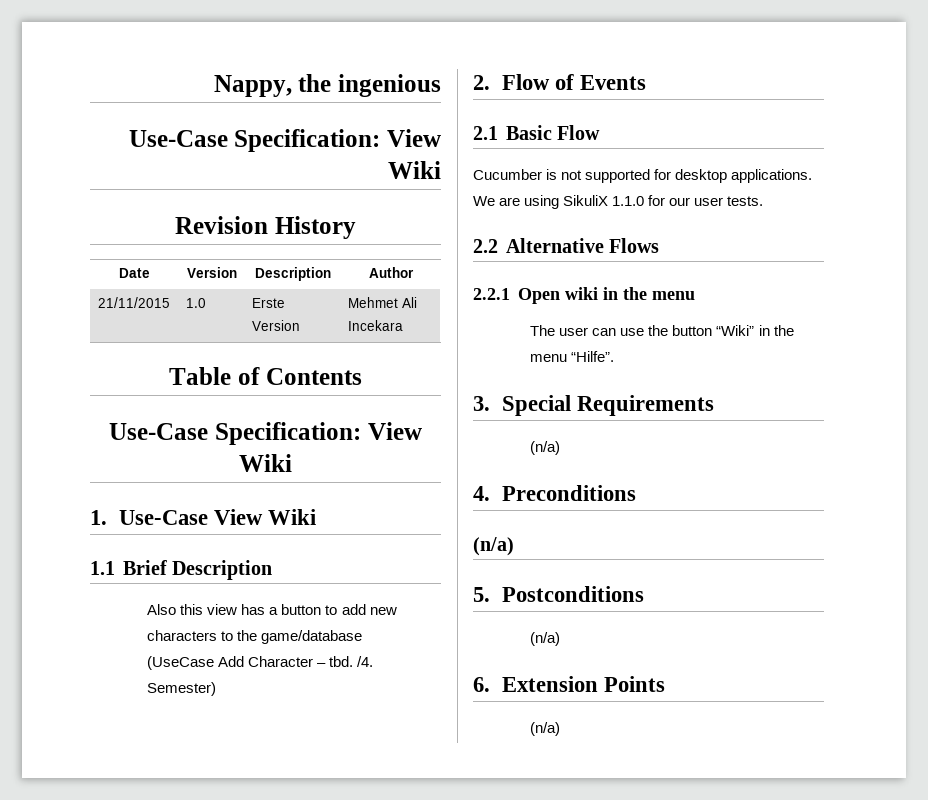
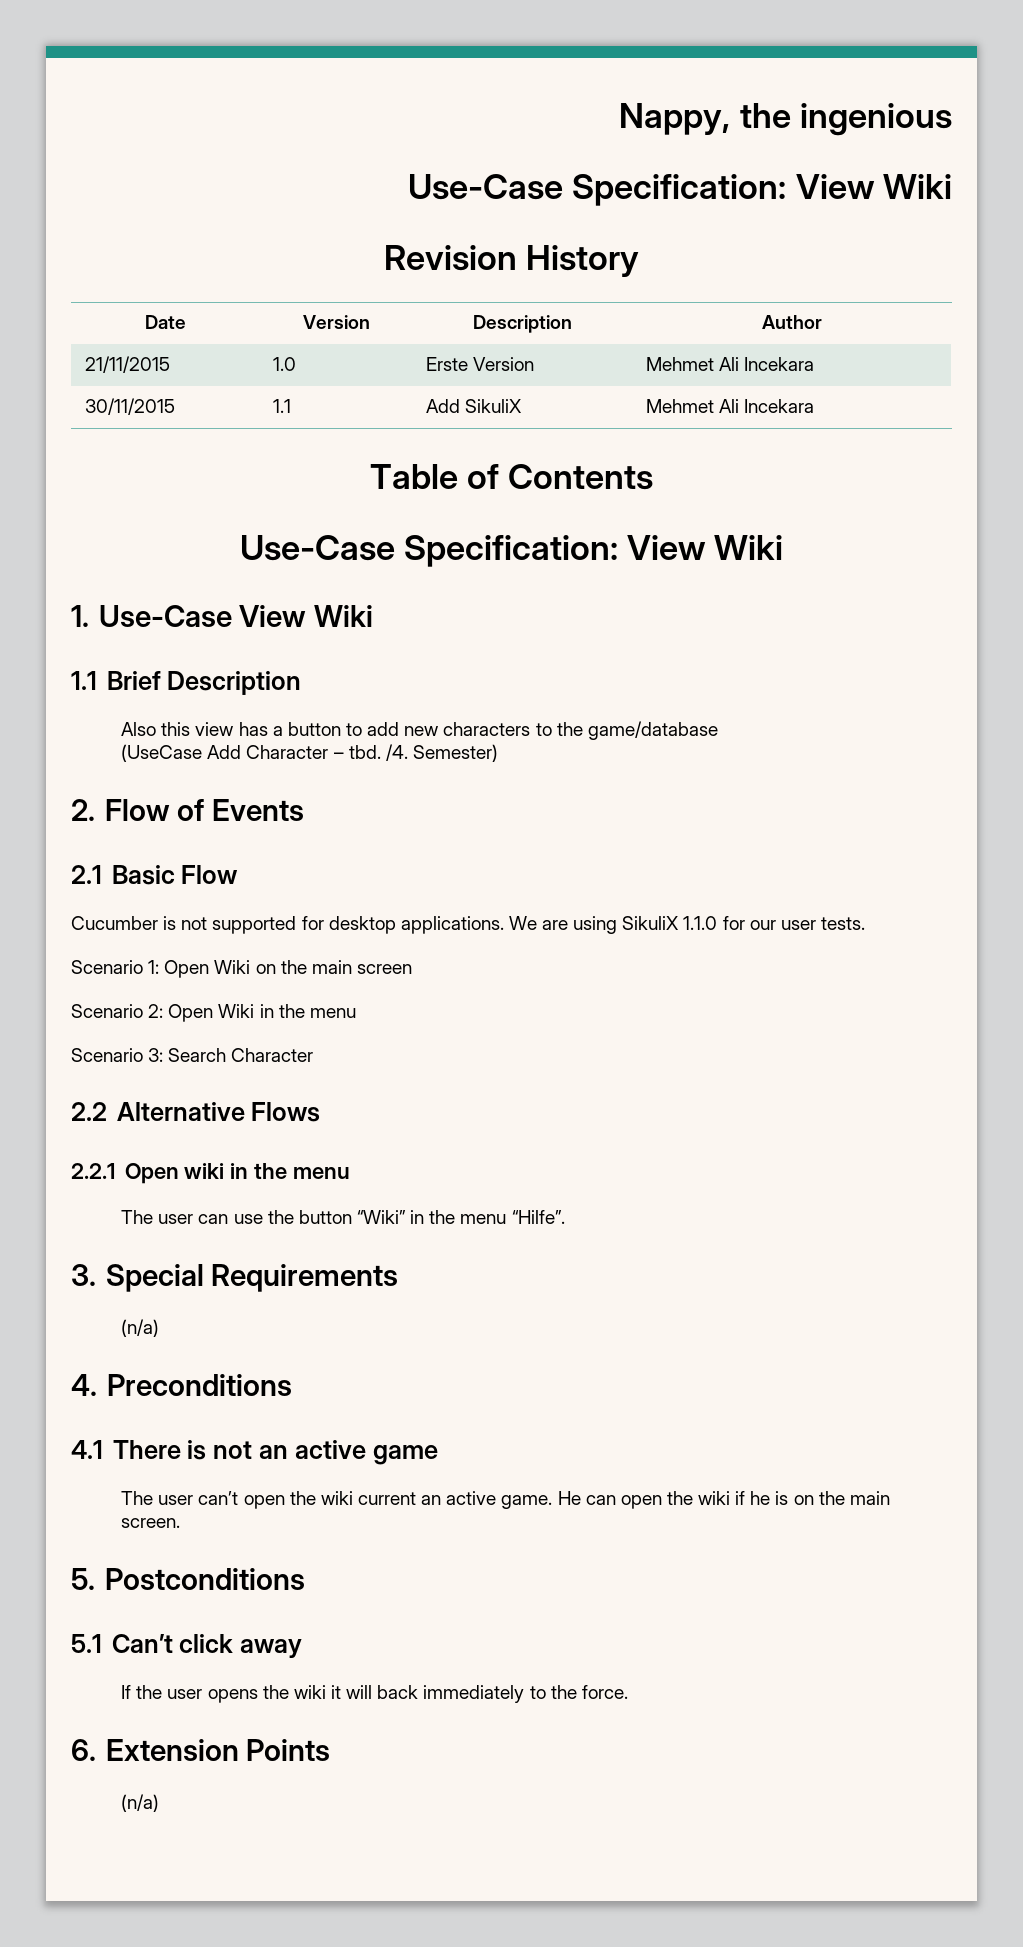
+ 30/11/2015 | 1.1 | Add SikuliX | Mehmet Ali Incekara
+ Scenario 1: Open Wiki on the main screen
+ Scenario 2: Open Wiki in the menu
+ Scenario 3: Search Character
  4. Preconditions
- (n/a)
+ 4.1 There is not an active game
+ The user can’t open the wiki current an active game. He can open the wiki if he is on the main screen.
  5. Postconditions
- (n/a)
+ 5.1 Can’t click away
+ If the user opens the wiki it will back immediately to the force.

